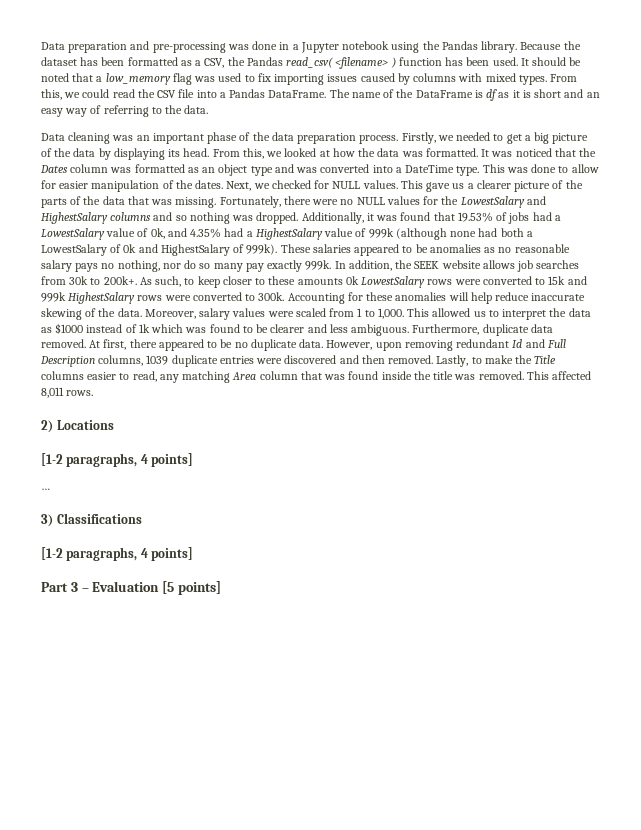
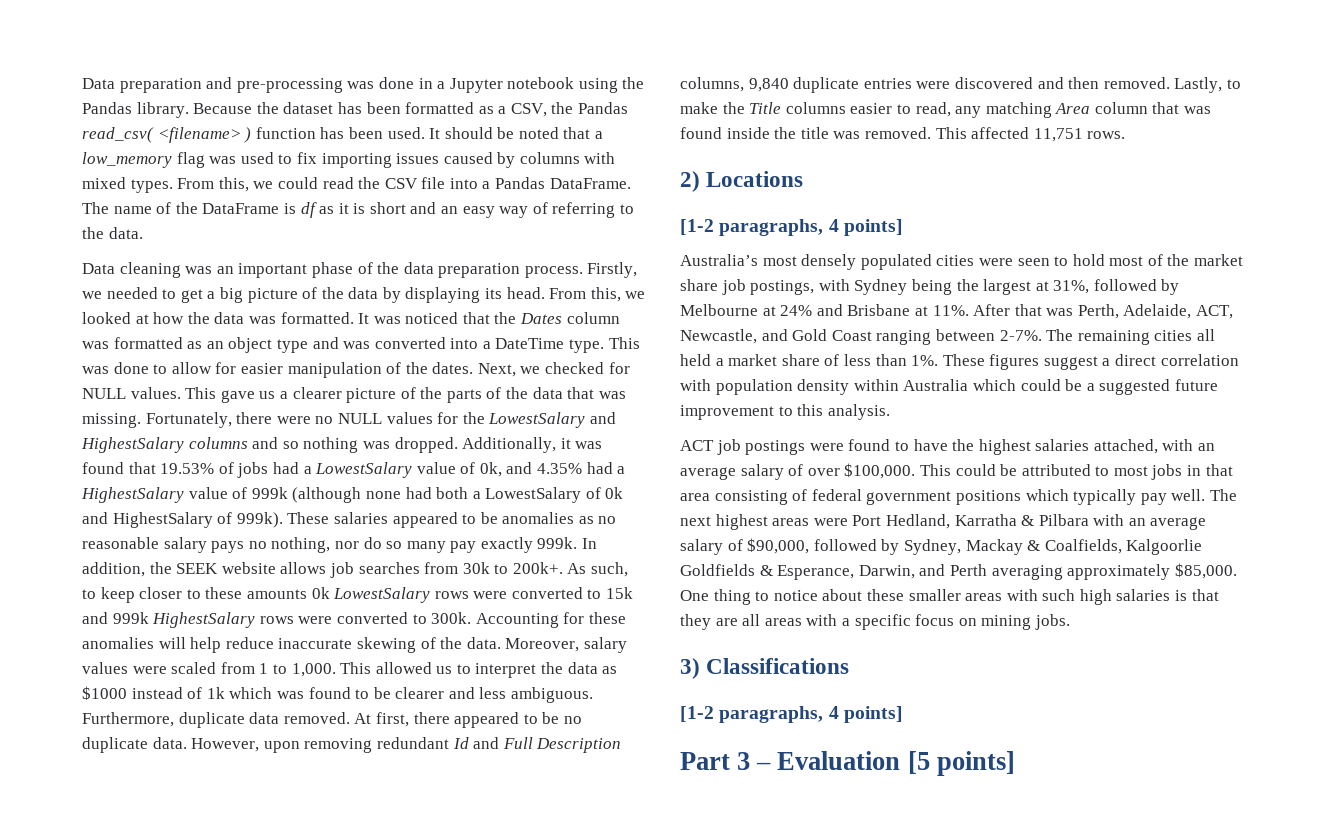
- However, upon removing redundant Id and Full Description columns, 1039 duplicate entries were discovered and then removed.
+ However, upon removing redundant Id and Full Description columns, 9,840 duplicate entries were discovered and then removed.
- This affected 8,011 rows.
+ This affected 11,751 rows.
- …
+ Australia’s most densely populated cities were seen to hold most of the market share job postings, with Sydney being the largest at 31%, followed by Melbourne at 24% and Brisbane at 11%. After that was Perth, Adelaide, ACT, Newcastle, and Gold Coast ranging between 2-7%. The remaining cities all held a market share of less than 1%. These figures suggest a direct correlation with population density within Australia which could be a suggested future improvement to this analysis.
+ ACT job postings were found to have the highest salaries attached, with an average salary of over $100,000. This could be attributed to most jobs in that area consisting of federal government positions which typically pay well. The next highest areas were Port Hedland, Karratha & Pilbara with an average salary of $90,000, followed by Sydney, Mackay & Coalfields, Kalgoorlie Goldfields & Esperance, Darwin, and Perth averaging approximately $85,000. One thing to notice about these smaller areas with such high salaries is that they are all areas with a specific focus on mining jobs.

